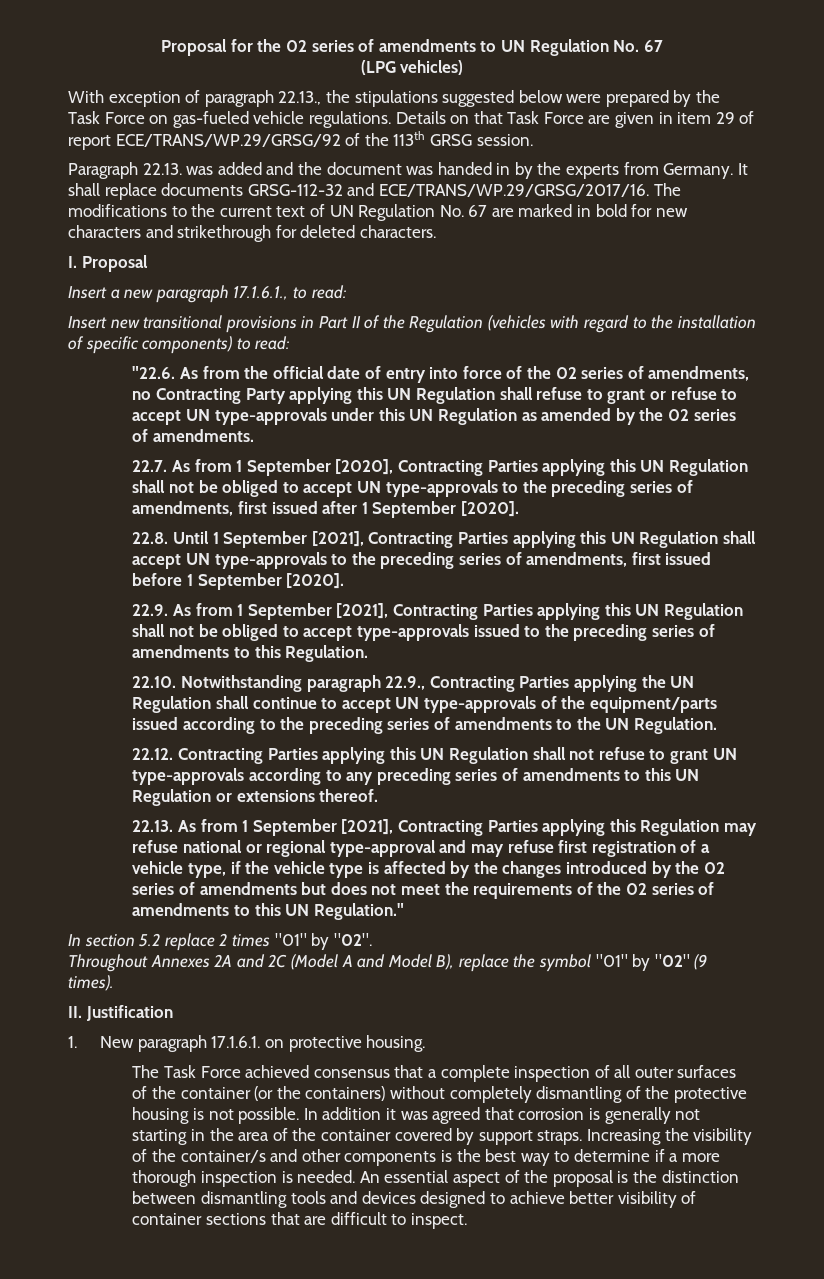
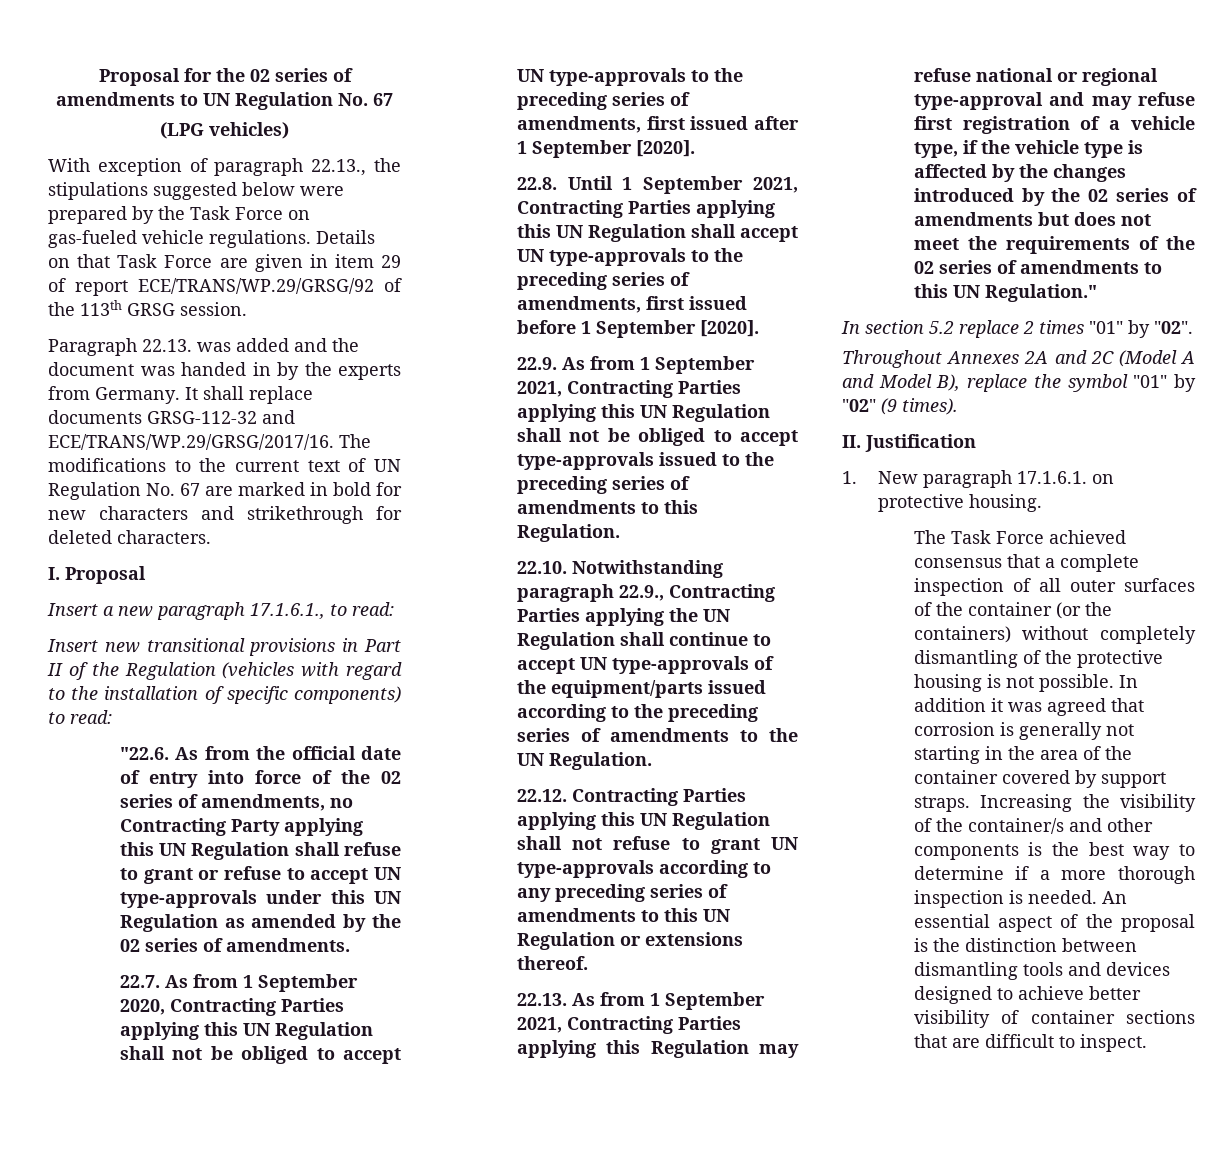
- 22.7. As from 1 September [2020], Contracting Parties applying this UN Regulation shall not be obliged to accept UN type-approvals to the preceding series of amendments, first issued after 1 September [2020].
+ 22.7. As from 1 September 2020, Contracting Parties applying this UN Regulation shall not be obliged to accept UN type-approvals to the preceding series of amendments, first issued after 1 September [2020].
- 22.8. Until 1 September [2021], Contracting Parties applying this UN Regulation shall accept UN type-approvals to the preceding series of amendments, first issued before 1 September [2020].
+ 22.8. Until 1 September 2021, Contracting Parties applying this UN Regulation shall accept UN type-approvals to the preceding series of amendments, first issued before 1 September [2020].
- 22.9. As from 1 September [2021], Contracting Parties applying this UN Regulation shall not be obliged to accept type-approvals issued to the preceding series of amendments to this Regulation.
+ 22.9. As from 1 September 2021, Contracting Parties applying this UN Regulation shall not be obliged to accept type-approvals issued to the preceding series of amendments to this Regulation.
- 22.13. As from 1 September [2021], Contracting Parties applying this Regulation may refuse national or regional type-approval and may refuse first registration of a vehicle type, if the vehicle type is affected by the changes introduced by the 02 series of amendments but does not meet the requirements of the 02 series of amendments to this UN Regulation."
+ 22.13. As from 1 September 2021, Contracting Parties applying this Regulation may refuse national or regional type-approval and may refuse first registration of a vehicle type, if the vehicle type is affected by the changes introduced by the 02 series of amendments but does not meet the requirements of the 02 series of amendments to this UN Regulation."

